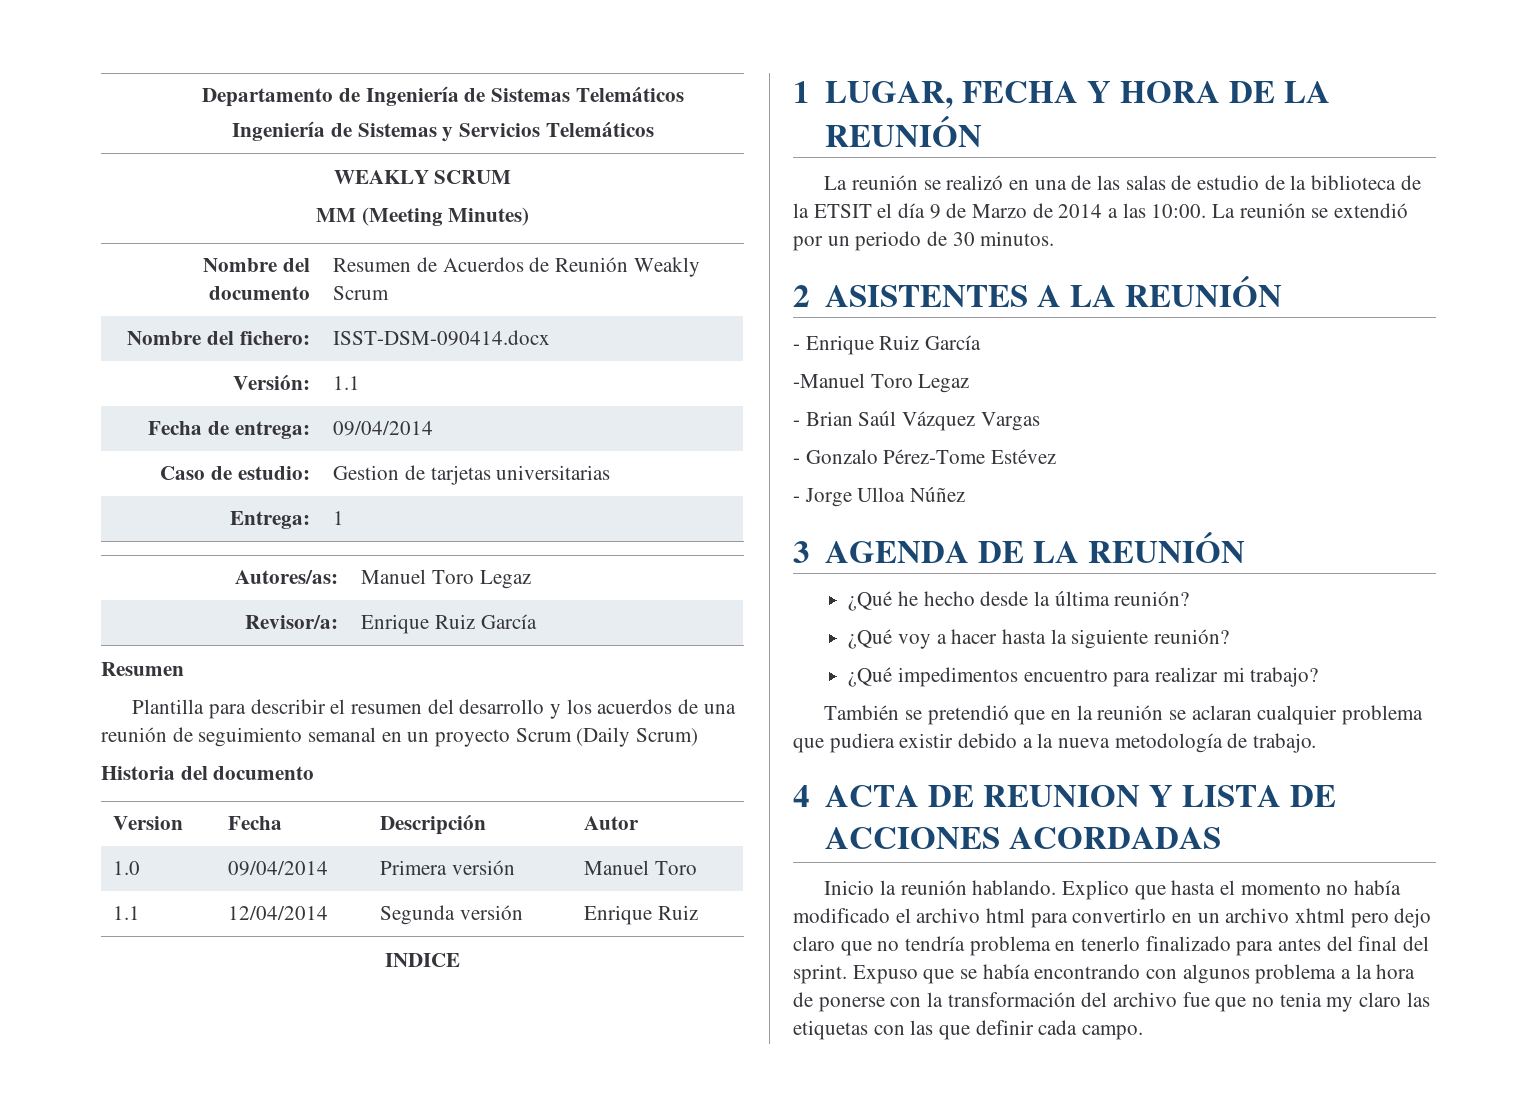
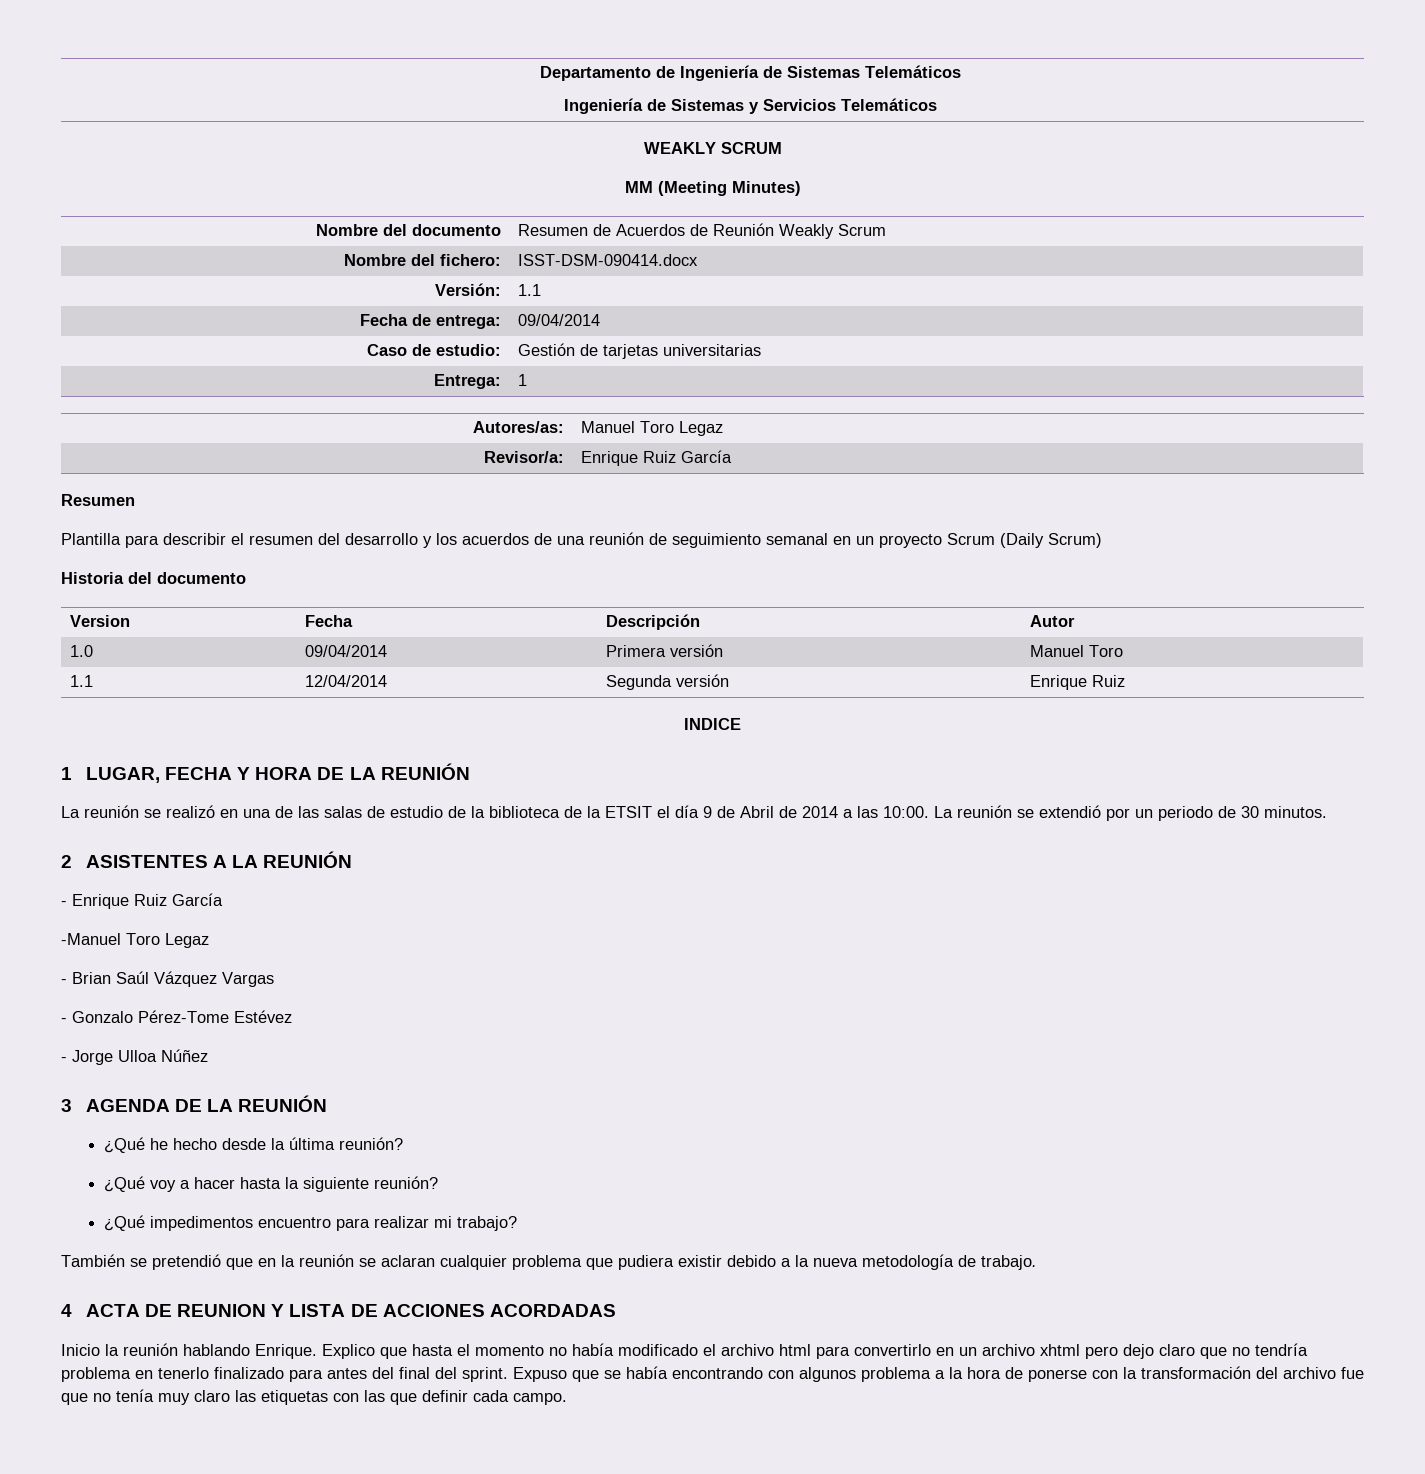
- Caso de estudio: | Gestion de tarjetas universitarias
+ Caso de estudio: | Gestión de tarjetas universitarias
- La reunión se realizó en una de las salas de estudio de la biblioteca de la ETSIT el día 9 de Marzo de 2014 a las 10:00.
+ La reunión se realizó en una de las salas de estudio de la biblioteca de la ETSIT el día 9 de Abril de 2014 a las 10:00.
- Inicio la reunión hablando.
+ Inicio la reunión hablando Enrique.
- Expuso que se había encontrando con algunos problema a la hora de ponerse con la transformación del archivo fue que no tenia my claro las etiquetas con las que definir cada campo.
+ Expuso que se había encontrando con algunos problema a la hora de ponerse con la transformación del archivo fue que no tenía muy claro las etiquetas con las que definir cada campo.

